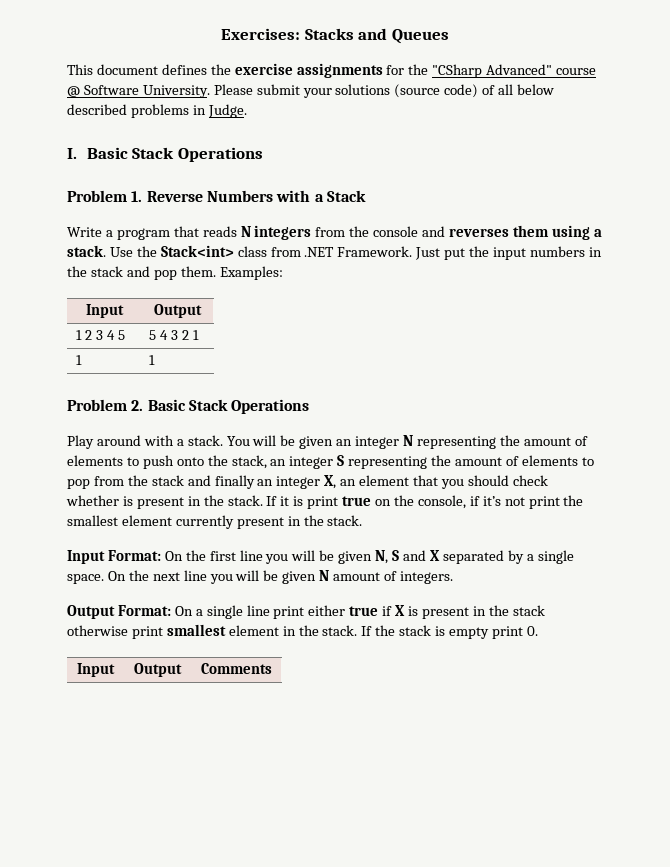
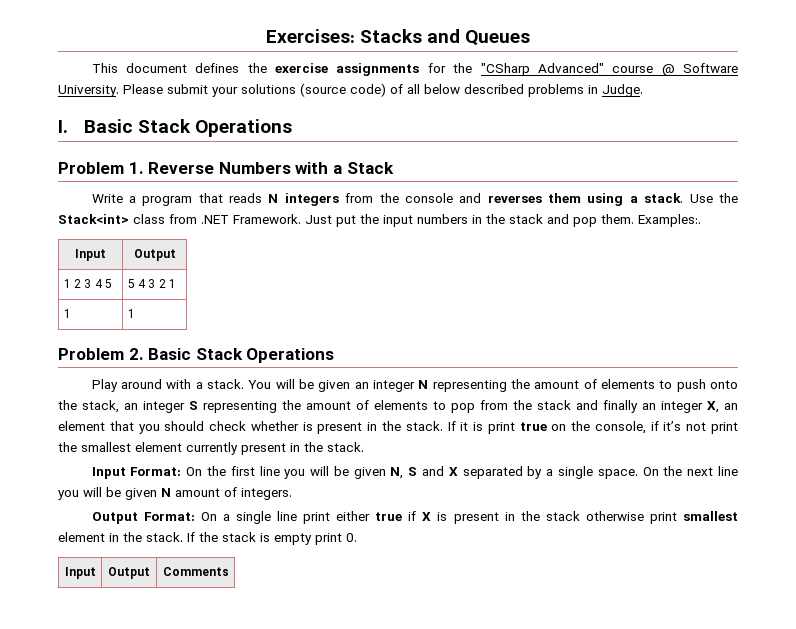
- Examples:
+ Examples:.

